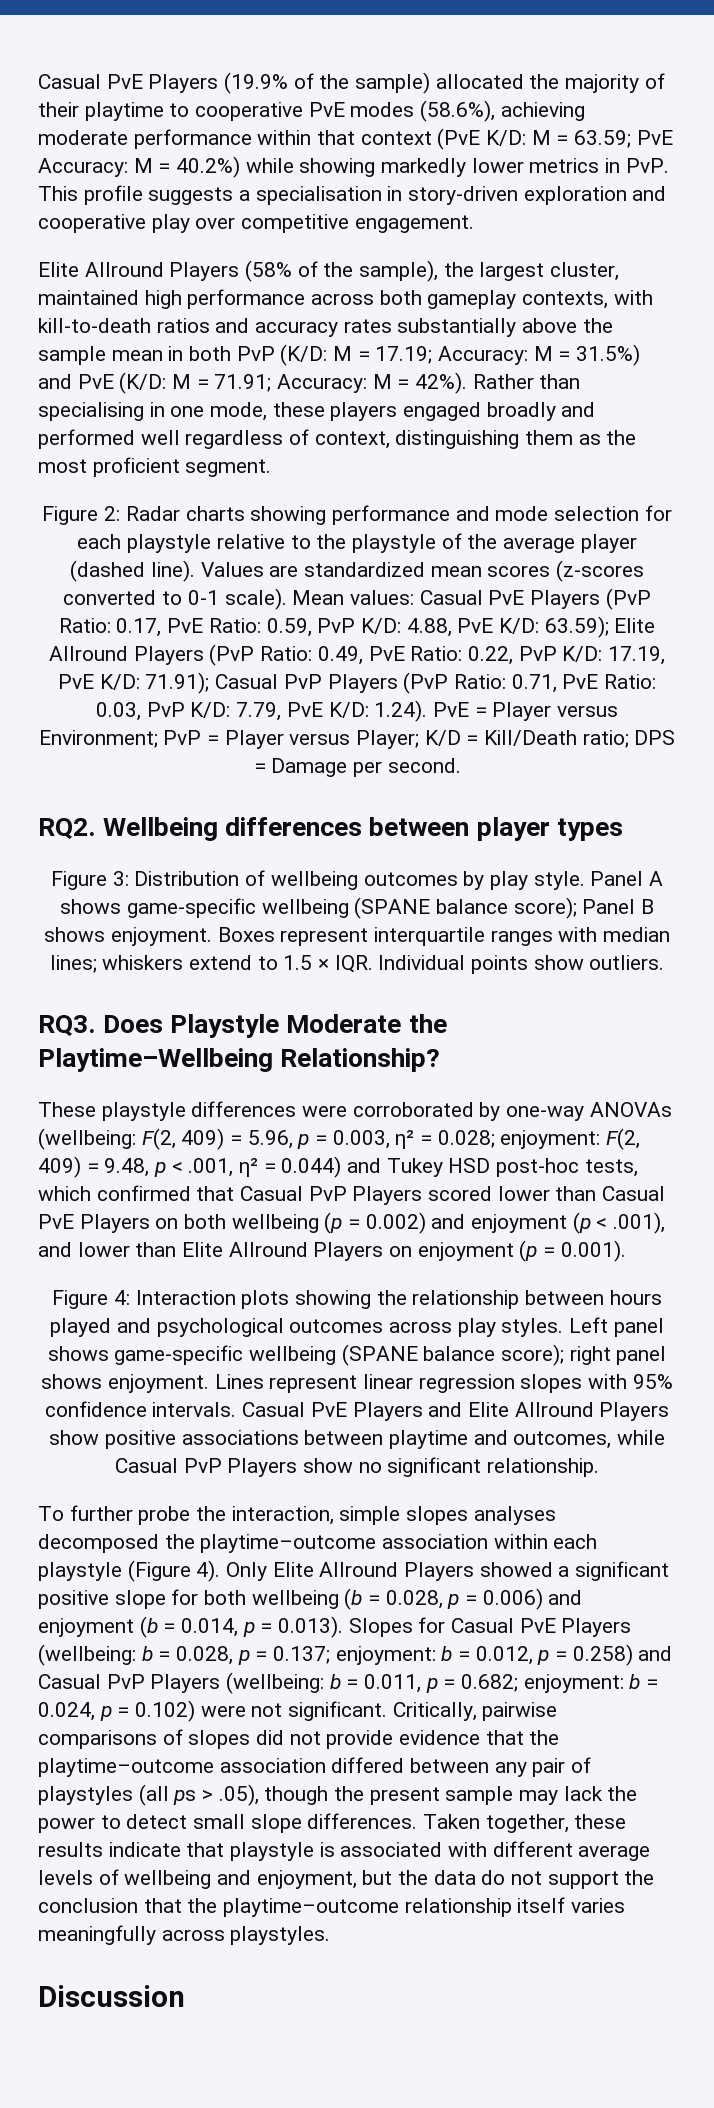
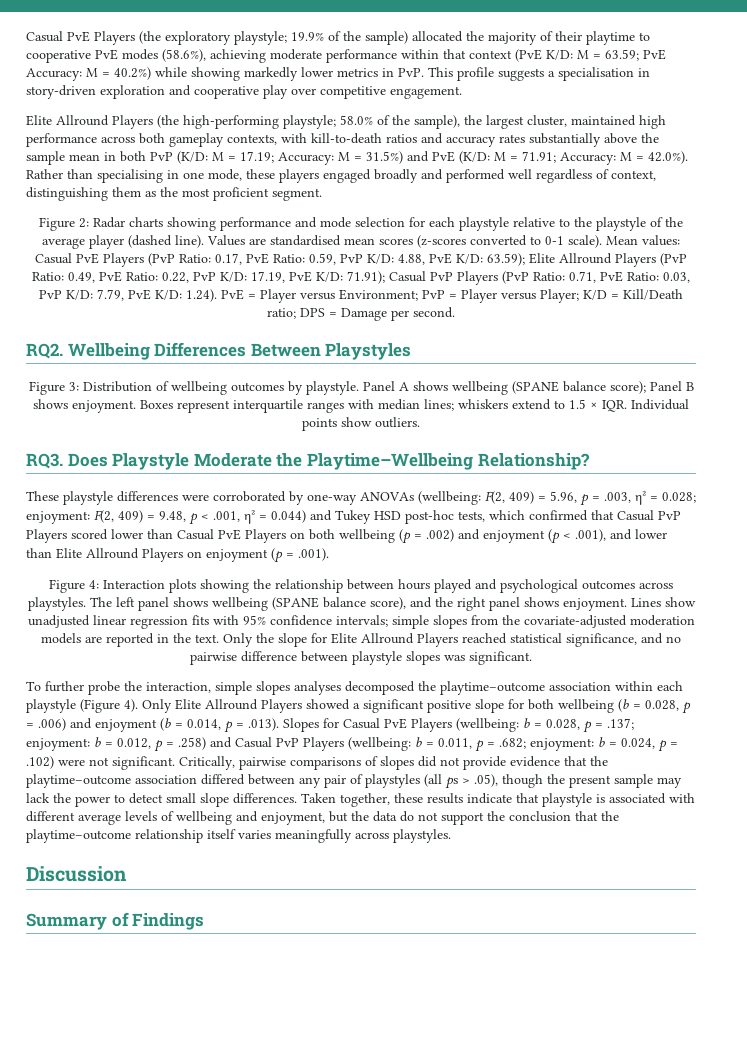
- Casual PvE Players (19.9% of the sample) allocated the majority of their playtime to cooperative PvE modes (58.6%), achieving moderate performance within that context (PvE K/D: M = 63.59; PvE Accuracy: M = 40.2%) while showing markedly lower metrics in PvP. This profile suggests a specialisation in story-driven exploration and cooperative play over competitive engagement.
+ Casual PvE Players (the exploratory playstyle; 19.9% of the sample) allocated the majority of their playtime to cooperative PvE modes (58.6%), achieving moderate performance within that context (PvE K/D: M = 63.59; PvE Accuracy: M = 40.2%) while showing markedly lower metrics in PvP. This profile suggests a specialisation in story-driven exploration and cooperative play over competitive engagement.
- Elite Allround Players (58% of the sample), the largest cluster, maintained high performance across both gameplay contexts, with kill-to-death ratios and accuracy rates substantially above the sample mean in both PvP (K/D:
+ Elite Allround Players (the high-performing playstyle; 58.0% of the sample), the largest cluster, maintained high performance across both gameplay contexts, with kill-to-death ratios and accuracy rates substantially above the sample mean in both PvP (K/D:
- M = 42%). Rather than specialising in one mode, these players engaged broadly and performed well regardless of context, distinguishing them as the most proficient segment.
+ M = 42.0%). Rather than specialising in one mode, these players engaged broadly and performed well regardless of context, distinguishing them as the most proficient segment.
- Values are standardized mean scores (z-scores converted to 0-1 scale).
+ Values are standardised mean scores (z-scores converted to 0-1 scale).
- RQ2. Wellbeing differences between player types
+ RQ2. Wellbeing Differences Between Playstyles
- Figure 3: Distribution of wellbeing outcomes by play style.
+ Figure 3: Distribution of wellbeing outcomes by playstyle.
- Panel A shows game-specific wellbeing (SPANE balance score); Panel B shows enjoyment.
+ Panel A shows wellbeing (SPANE balance score); Panel B shows enjoyment.
- F(2, 409) = 5.96, p = 0.003, η² = 0.028;
+ F(2, 409) = 5.96, p = .003, η² = 0.028;
- F(2, 409) = 9.48, p < .001, η² = 0.044) and Tukey HSD post-hoc tests, which confirmed that Casual PvP Players scored lower than Casual PvE Players on both wellbeing (p = 0.002) and enjoyment (p < .001), and lower than Elite Allround Players on enjoyment (p = 0.001).
+ F(2, 409) = 9.48, p < .001, η² = 0.044) and Tukey HSD post-hoc tests, which confirmed that Casual PvP Players scored lower than Casual PvE Players on both wellbeing (p = .002) and enjoyment (p < .001), and lower than Elite Allround Players on enjoyment (p = .001).
- Figure 4: Interaction plots showing the relationship between hours played and psychological outcomes across play styles. Left panel shows game-specific wellbeing (SPANE balance score); right panel shows enjoyment.
+ Figure 4: Interaction plots showing the relationship between hours played and psychological outcomes across playstyles. The left panel shows wellbeing (SPANE balance score), and the right panel shows enjoyment.
- Lines represent linear regression slopes with 95% confidence intervals. Casual PvE Players and Elite Allround Players show positive associations between playtime and outcomes, while Casual PvP Players show no significant relationship.
+ Lines show unadjusted linear regression fits with 95% confidence intervals; simple slopes from the covariate-adjusted moderation models are reported in the text. Only the slope for Elite Allround Players reached statistical significance, and no pairwise difference between playstyle slopes was significant.
- Only Elite Allround Players showed a significant positive slope for both wellbeing (b = 0.028, p = 0.006) and enjoyment (b = 0.014, p = 0.013). Slopes for Casual PvE Players (wellbeing: b = 0.028, p = 0.137; enjoyment: b = 0.012, p = 0.258) and Casual PvP Players (wellbeing: b = 0.011, p = 0.682; enjoyment: b = 0.024, p = 0.102) were not significant.
+ Only Elite Allround Players showed a significant positive slope for both wellbeing (b = 0.028, p = .006) and enjoyment (b = 0.014, p = .013). Slopes for Casual PvE Players (wellbeing: b = 0.028, p = .137; enjoyment: b = 0.012, p = .258) and Casual PvP Players (wellbeing: b = 0.011, p = .682; enjoyment: b = 0.024, p = .102) were not significant.
+ Summary of Findings

